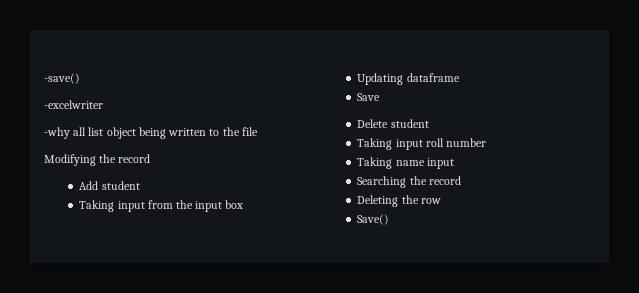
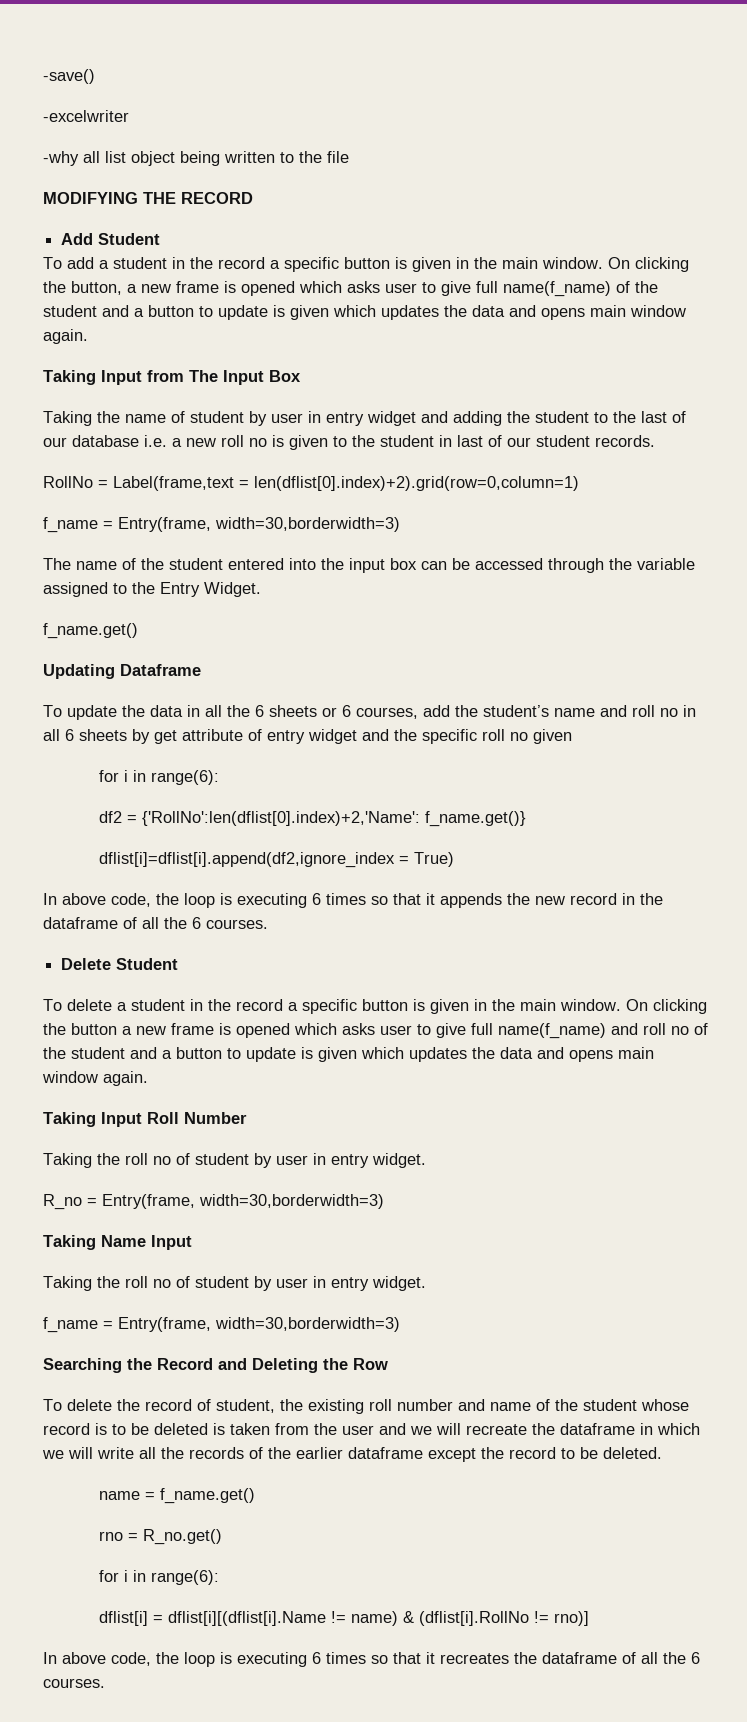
- Modifying the record
- Add student
- Taking input from the input box
- Updating dataframe
- Save
- Delete student
- Taking input roll number
- Taking name input
- Searching the record
- Deleting the row
- Save()
+ MODIFYING THE RECORD
+ Add Student
+ To add a student in the record a specific button is given in the main window. On clicking the button, a new frame is opened which asks user to give full name(f_name) of the student and a button to update is given which updates the data and opens main window again.
+ Taking Input from The Input Box
+ Taking the name of student by user in entry widget and adding the student to the last of our database i.e. a new roll no is given to the student in last of our student records.
+ RollNo = Label(frame,text = len(dflist[0].index)+2).grid(row=0,column=1)
+ f_name = Entry(frame, width=30,borderwidth=3)
+ The name of the student entered into the input box can be accessed through the variable assigned to the Entry Widget.
+ f_name.get()
+ Updating Dataframe
+ To update the data in all the 6 sheets or 6 courses, add the student’s name and roll no in all 6 sheets by get attribute of entry widget and the specific roll no given
+ for i in range(6):
+ df2 = {'RollNo':len(dflist[0].index)+2,'Name': f_name.get()}
+ dflist[i]=dflist[i].append(df2,ignore_index = True)
+ In above code, the loop is executing 6 times so that it appends the new record in the dataframe of all the 6 courses.
+ Delete Student
+ To delete a student in the record a specific button is given in the main window. On clicking the button a new frame is opened which asks user to give full name(f_name) and roll no of the student and a button to update is given which updates the data and opens main window again.
+ Taking Input Roll Number
+ Taking the roll no of student by user in entry widget.
+ R_no = Entry(frame, width=30,borderwidth=3)
+ Taking Name Input
+ Taking the roll no of student by user in entry widget.
+ f_name = Entry(frame, width=30,borderwidth=3)
+ Searching the Record and Deleting the Row
+ To delete the record of student, the existing roll number and name of the student whose record is to be deleted is taken from the user and we will recreate the dataframe in which we will write all the records of the earlier dataframe except the record to be deleted.
+ name = f_name.get()
+ rno = R_no.get()
+ for i in range(6):
+ dflist[i] = dflist[i][(dflist[i].Name != name) & (dflist[i].RollNo != rno)]
+ In above code, the loop is executing 6 times so that it recreates the dataframe of all the 6 courses.

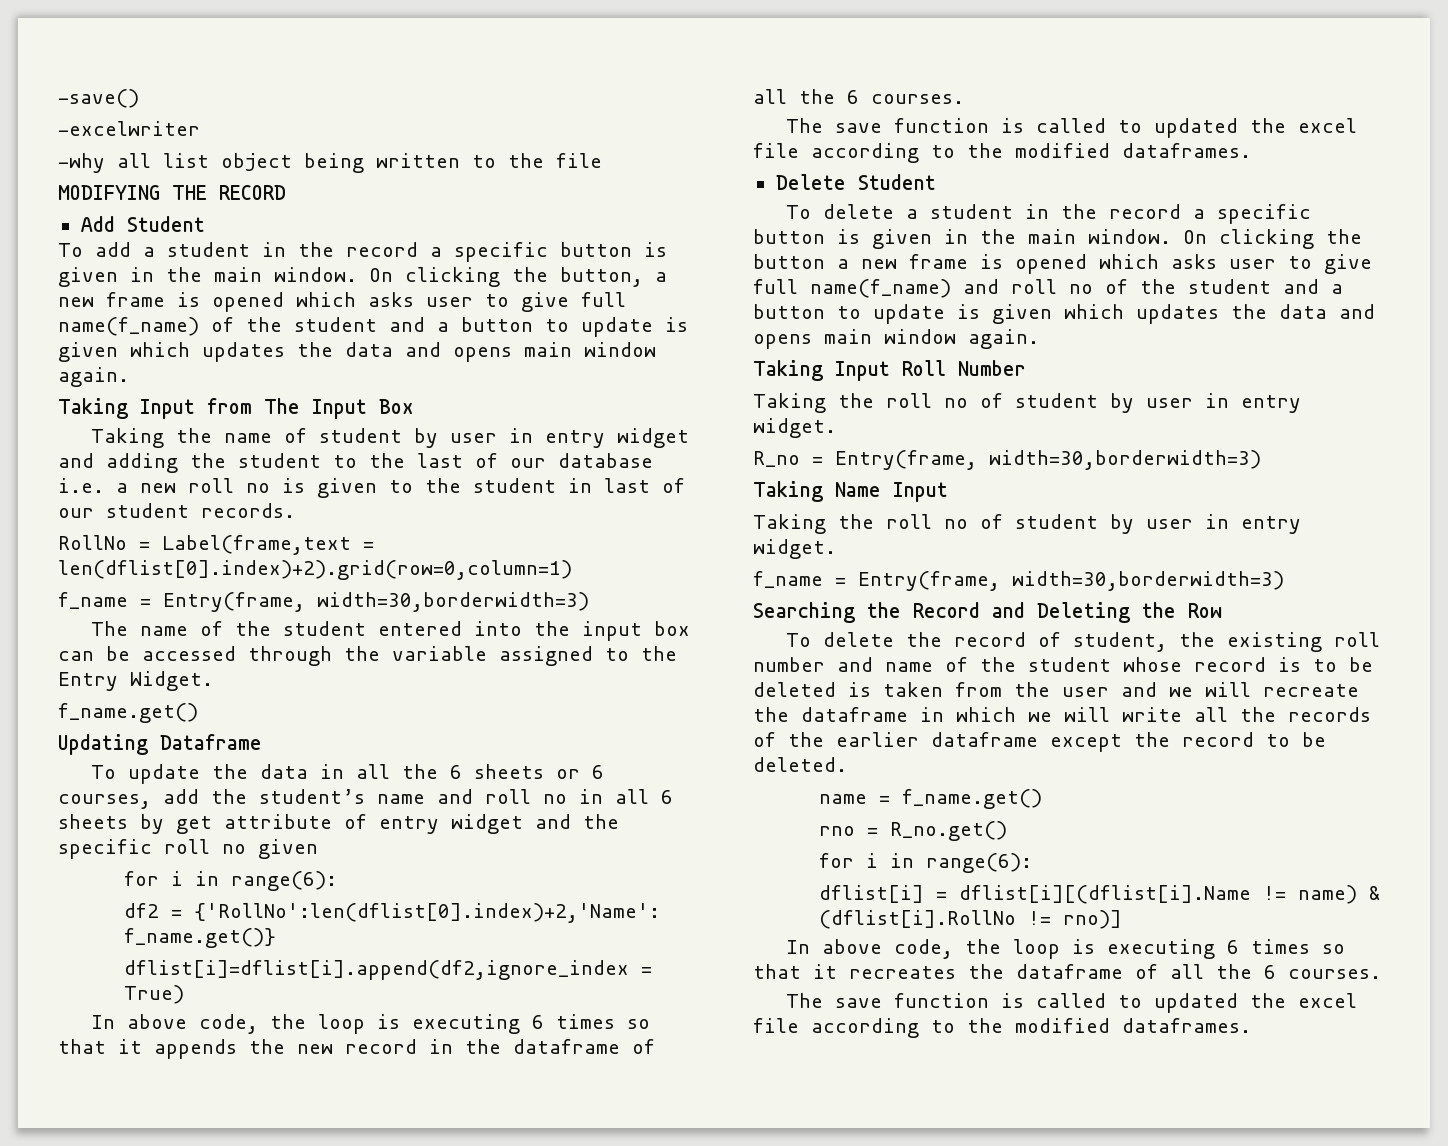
  In above code, the loop is executing 6 times so that it appends the new record in the dataframe of all the 6 courses.
+ The save function is called to updated the excel file according to the modified dataframes.
  In above code, the loop is executing 6 times so that it recreates the dataframe of all the 6 courses.
+ The save function is called to updated the excel file according to the modified dataframes.

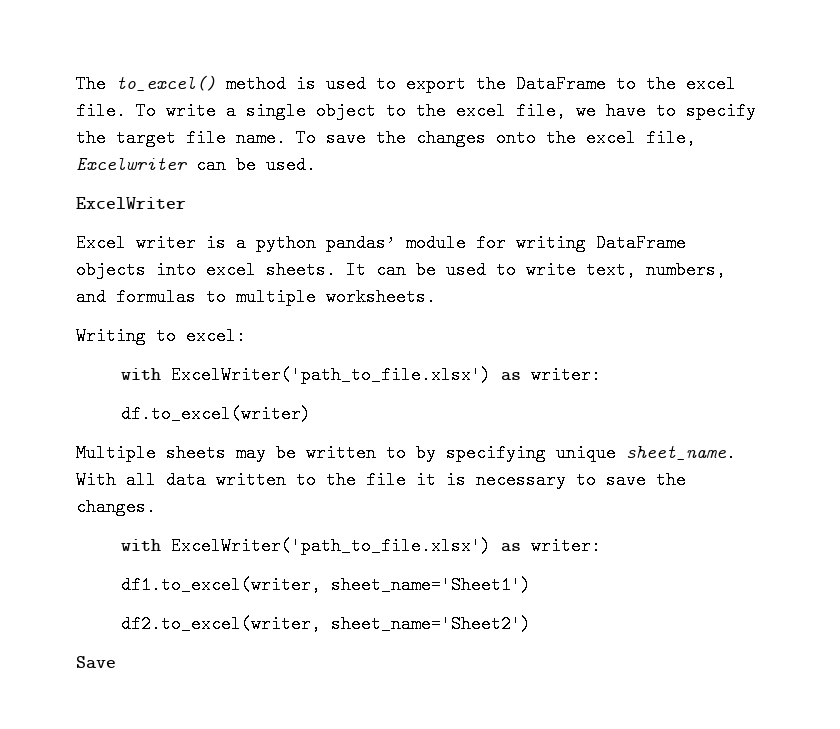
- -save()
- -excelwriter
- -why all list object being written to the file
- MODIFYING THE RECORD
- Add Student
- To add a student in the record a specific button is given in the main window. On clicking the button, a new frame is opened which asks user to give full name(f_name) of the student and a button to update is given which updates the data and opens main window again.
- Taking Input from The Input Box
- Taking the name of student by user in entry widget and adding the student to the last of our database i.e. a new roll no is given to the student in last of our student records.
- RollNo = Label(frame,text = len(dflist[0].index)+2).grid(row=0,column=1)
- f_name = Entry(frame, width=30,borderwidth=3)
- The name of the student entered into the input box can be accessed through the variable assigned to the Entry Widget.
- f_name.get()
- Updating Dataframe
- To update the data in all the 6 sheets or 6 courses, add the student’s name and roll no in all 6 sheets by get attribute of entry widget and the specific roll no given
- for i in range(6):
- df2 = {'RollNo':len(dflist[0].index)+2,'Name': f_name.get()}
- dflist[i]=dflist[i].append(df2,ignore_index = True)
- In above code, the loop is executing 6 times so that it appends the new record in the dataframe of all the 6 courses.
- The save function is called to updated the excel file according to the modified dataframes.
- Delete Student
- To delete a student in the record a specific button is given in the main window. On clicking the button a new frame is opened which asks user to give full name(f_name) and roll no of the student and a button to update is given which updates the data and opens main window again.
- Taking Input Roll Number
- Taking the roll no of student by user in entry widget.
- R_no = Entry(frame, width=30,borderwidth=3)
- Taking Name Input
- Taking the roll no of student by user in entry widget.
- f_name = Entry(frame, width=30,borderwidth=3)
- Searching the Record and Deleting the Row
- To delete the record of student, the existing roll number and name of the student whose record is to be deleted is taken from the user and we will recreate the dataframe in which we will write all the records of the earlier dataframe except the record to be deleted.
- name = f_name.get()
- rno = R_no.get()
- for i in range(6):
- dflist[i] = dflist[i][(dflist[i].Name != name) & (dflist[i].RollNo != rno)]
- In above code, the loop is executing 6 times so that it recreates the dataframe of all the 6 courses.
- The save function is called to updated the excel file according to the modified dataframes.
+ The to_excel() method is used to export the DataFrame to the excel file. To write a single object to the excel file, we have to specify the target file name. To save the changes onto the excel file, Excelwriter can be used.
+ ExcelWriter
+ Excel writer is a python pandas’ module for writing DataFrame objects into excel sheets. It can be used to write text, numbers, and formulas to multiple worksheets.
+ Writing to excel:
+ with ExcelWriter('path_to_file.xlsx') as writer:
+ df.to_excel(writer)
+ Multiple sheets may be written to by specifying unique sheet_name. With all data written to the file it is necessary to save the changes.
+ with ExcelWriter('path_to_file.xlsx') as writer:
+ df1.to_excel(writer, sheet_name='Sheet1')
+ df2.to_excel(writer, sheet_name='Sheet2')
+ Save

